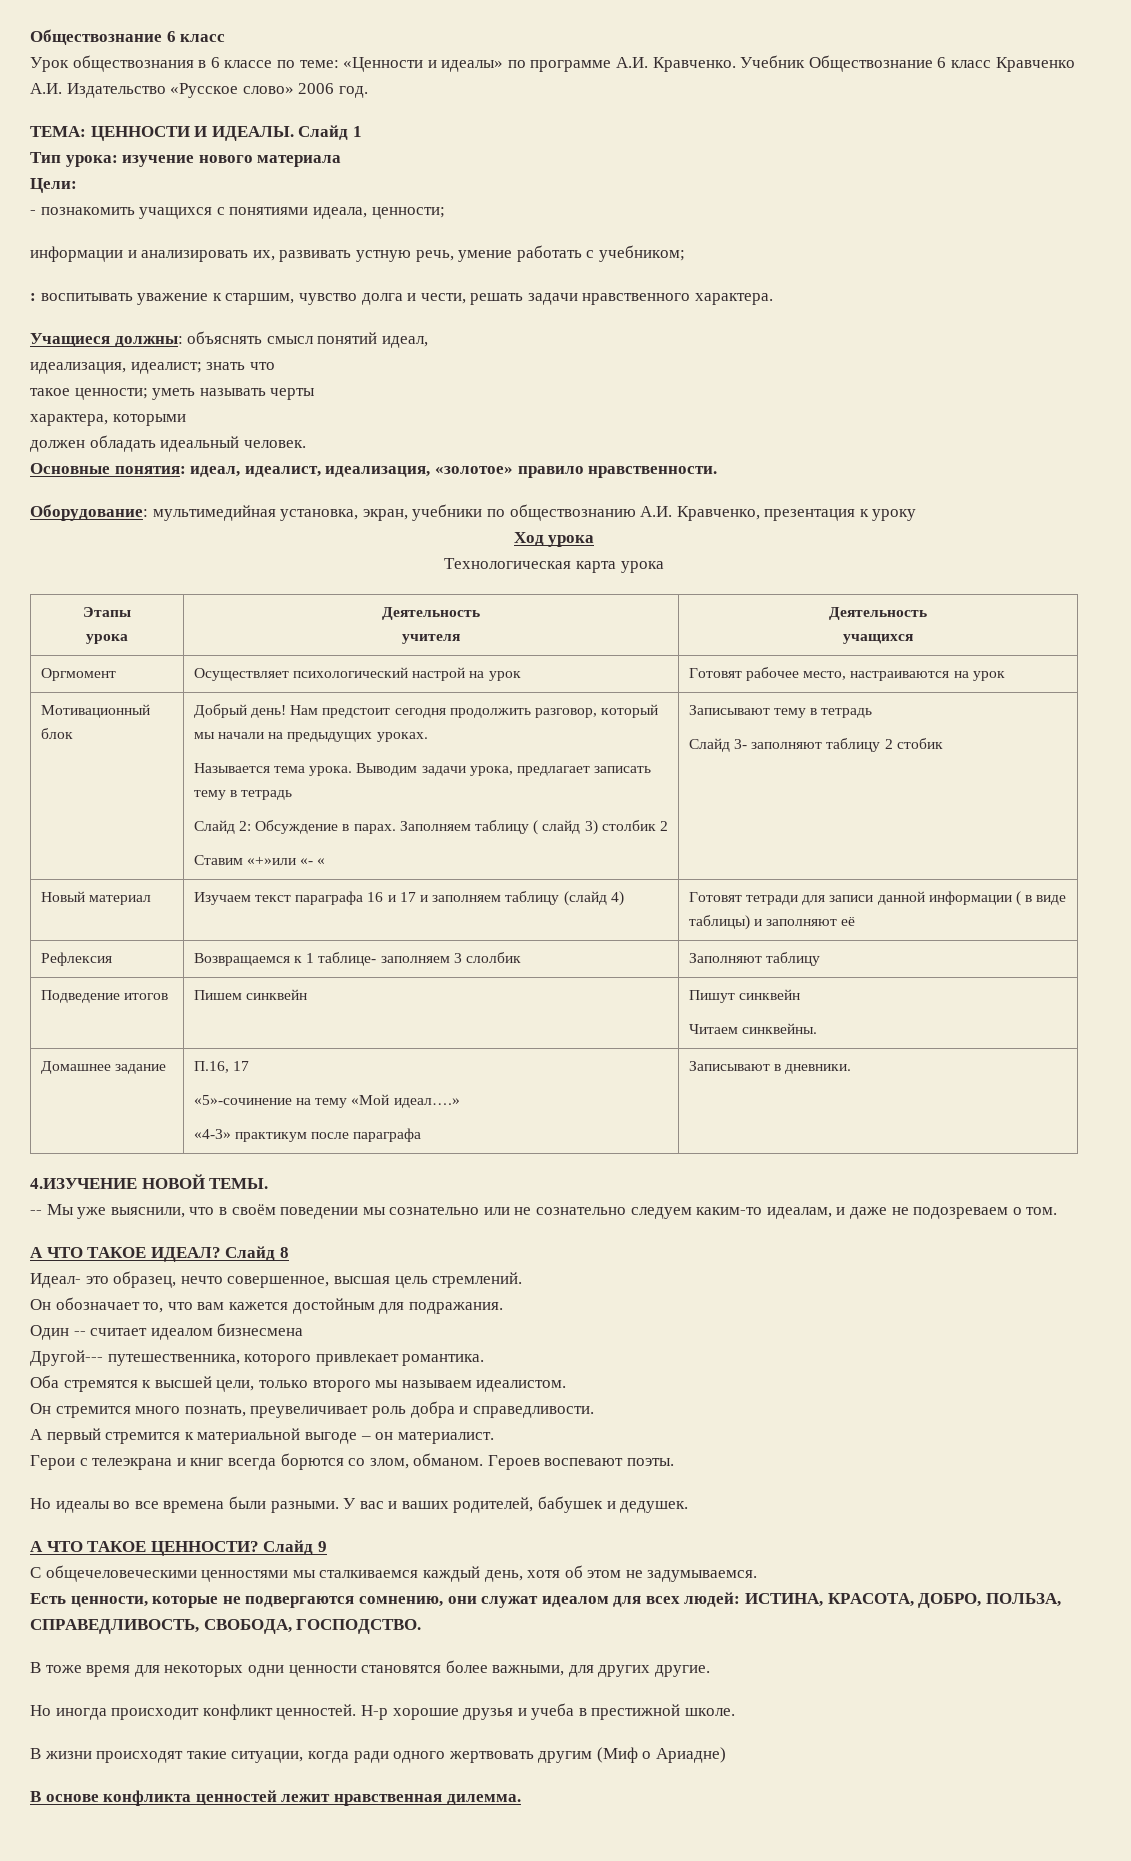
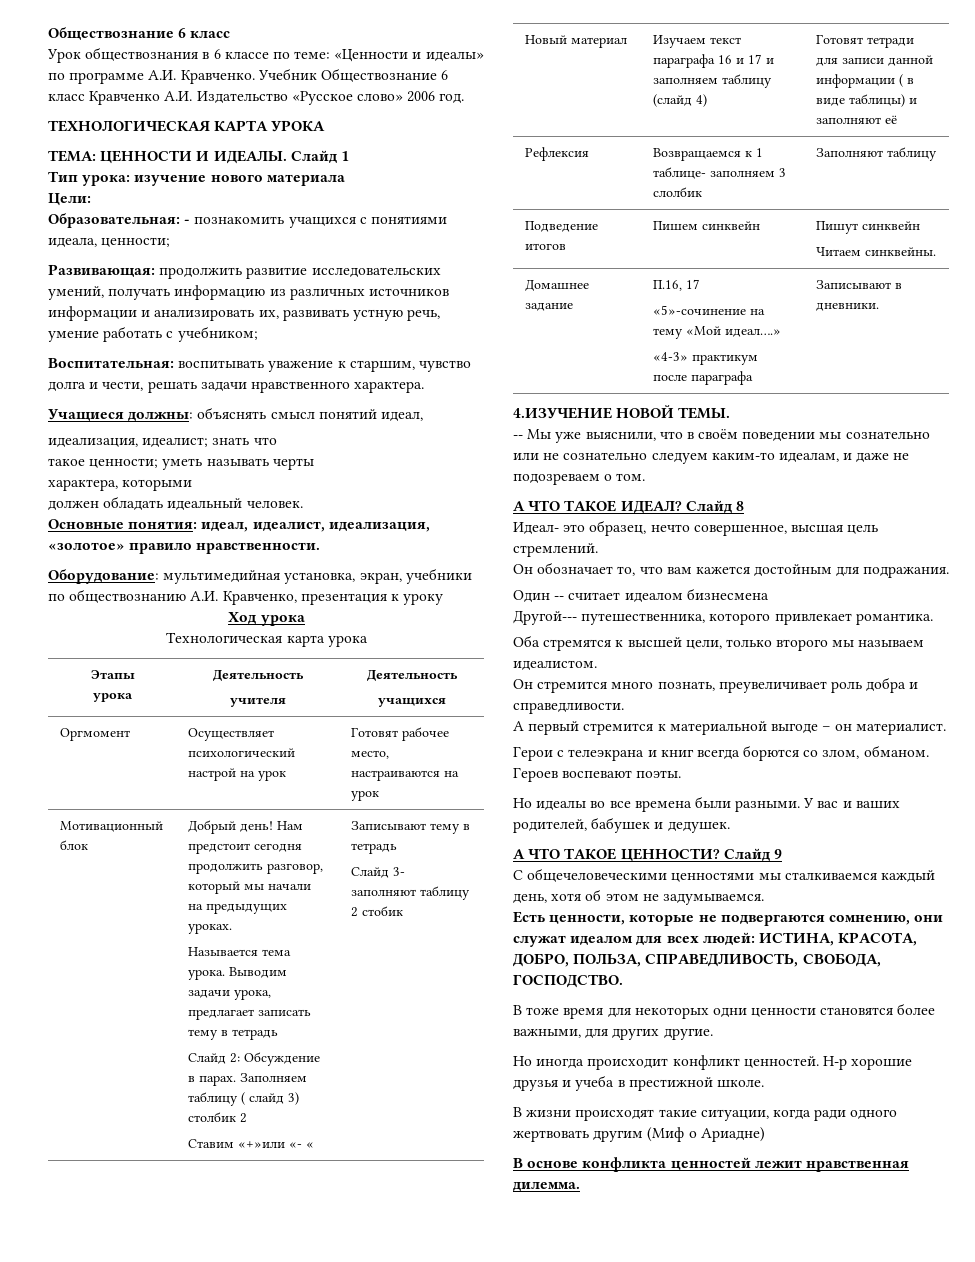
+ ТЕХНОЛОГИЧЕСКАЯ КАРТА УРОКА
- - познакомить учащихся с понятиями идеала, ценности;
+ Образовательная: - познакомить учащихся с понятиями идеала, ценности;
- информации и анализировать их, развивать устную речь, умение работать с учебником;
+ Развивающая: продолжить развитие исследовательских умений, получать информацию из различных источников информации и анализировать их, развивать устную речь, умение работать с учебником;
- : воспитывать уважение к старшим, чувство долга и чести, решать задачи нравственного характера.
+ Воспитательная: воспитывать уважение к старшим, чувство долга и чести, решать задачи нравственного характера.

